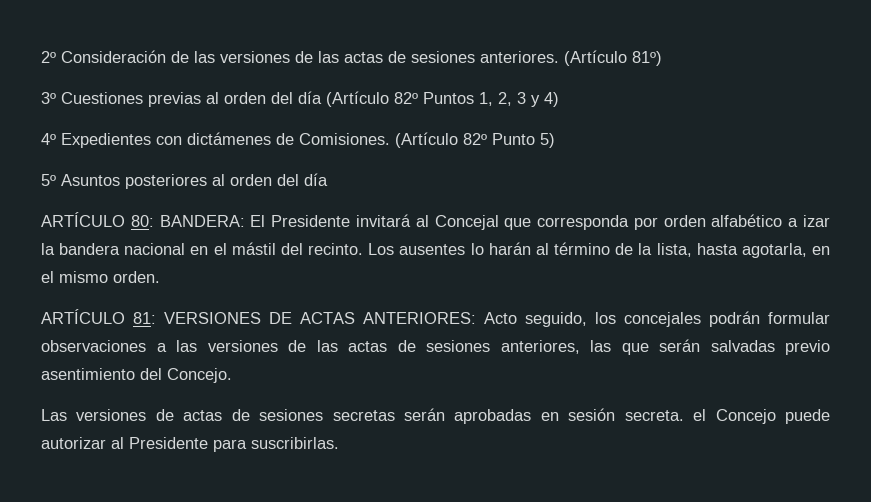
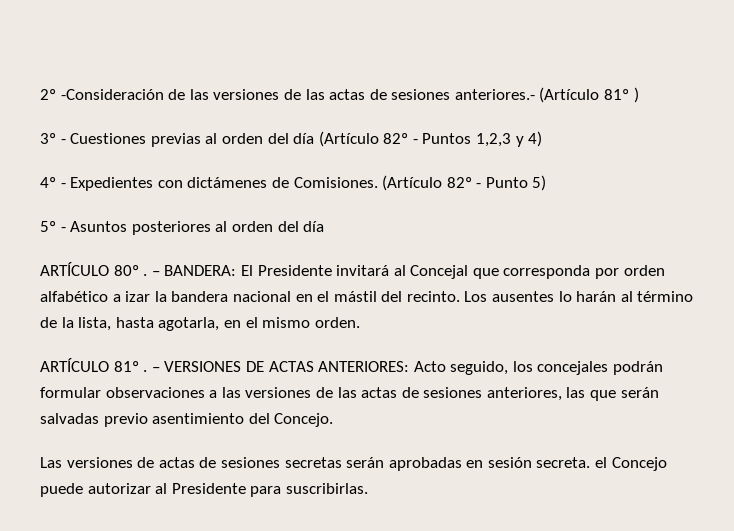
- 2º Consideración de las versiones de las actas de sesiones anteriores. (Artículo 81º)
+ 2º -Consideración de las versiones de las actas de sesiones anteriores.- (Artículo 81º )
- 3º Cuestiones previas al orden del día (Artículo 82º Puntos 1, 2, 3 y 4)
+ 3º - Cuestiones previas al orden del día (Artículo 82º - Puntos 1,2,3 y 4)
- 4º Expedientes con dictámenes de Comisiones.
+ 4º - Expedientes con dictámenes de Comisiones.
- (Artículo 82º Punto 5)
+ (Artículo 82º - Punto 5)
- 5º Asuntos posteriores al orden del día
+ 5º - Asuntos posteriores al orden del día
- ARTÍCULO 80: BANDERA: El Presidente invitará al Concejal que corresponda por orden alfabético a izar la bandera nacional en el mástil del recinto.
+ ARTÍCULO 80º . – BANDERA: El Presidente invitará al Concejal que corresponda por orden alfabético a izar la bandera nacional en el mástil del recinto.
- ARTÍCULO 81: VERSIONES DE ACTAS ANTERIORES: Acto seguido, los concejales podrán formular observaciones a las versiones de las actas de sesiones anteriores, las que serán salvadas previo asentimiento del Concejo.
+ ARTÍCULO 81º . – VERSIONES DE ACTAS ANTERIORES: Acto seguido, los concejales podrán formular observaciones a las versiones de las actas de sesiones anteriores, las que serán salvadas previo asentimiento del Concejo.

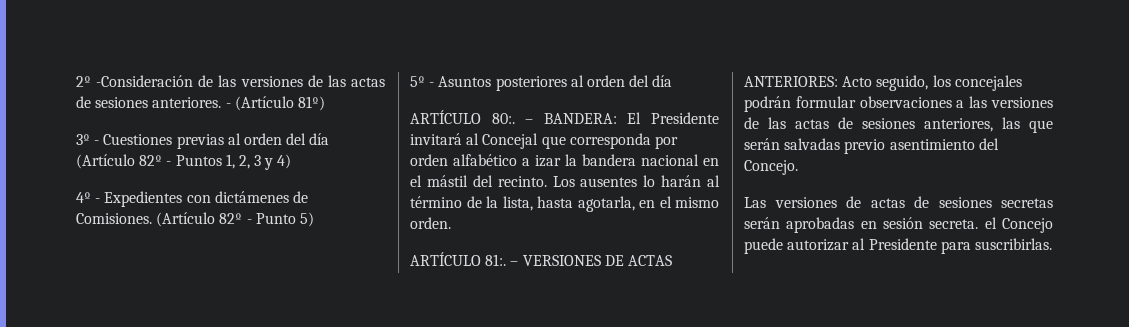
- 2º -Consideración de las versiones de las actas de sesiones anteriores.- (Artículo 81º )
+ 2º -Consideración de las versiones de las actas de sesiones anteriores. - (Artículo 81º)
- 3º - Cuestiones previas al orden del día (Artículo 82º - Puntos 1,2,3 y 4)
+ 3º - Cuestiones previas al orden del día (Artículo 82º - Puntos 1, 2, 3 y 4)
- ARTÍCULO 80º .
+ ARTÍCULO 80:.
- ARTÍCULO 81º .
+ ARTÍCULO 81:.

